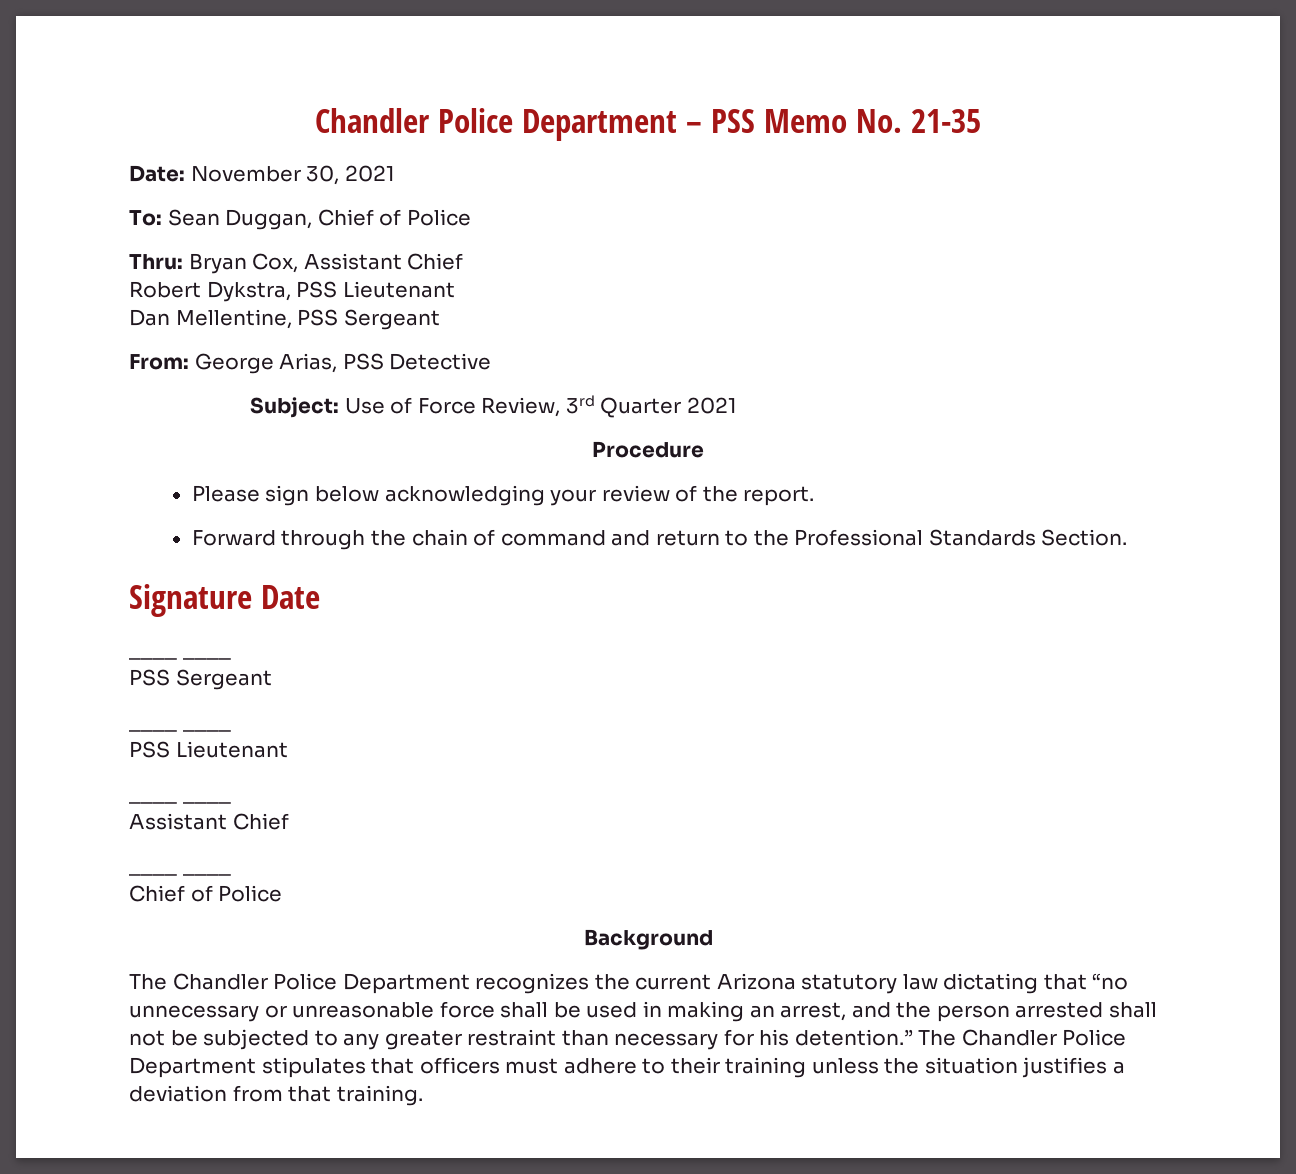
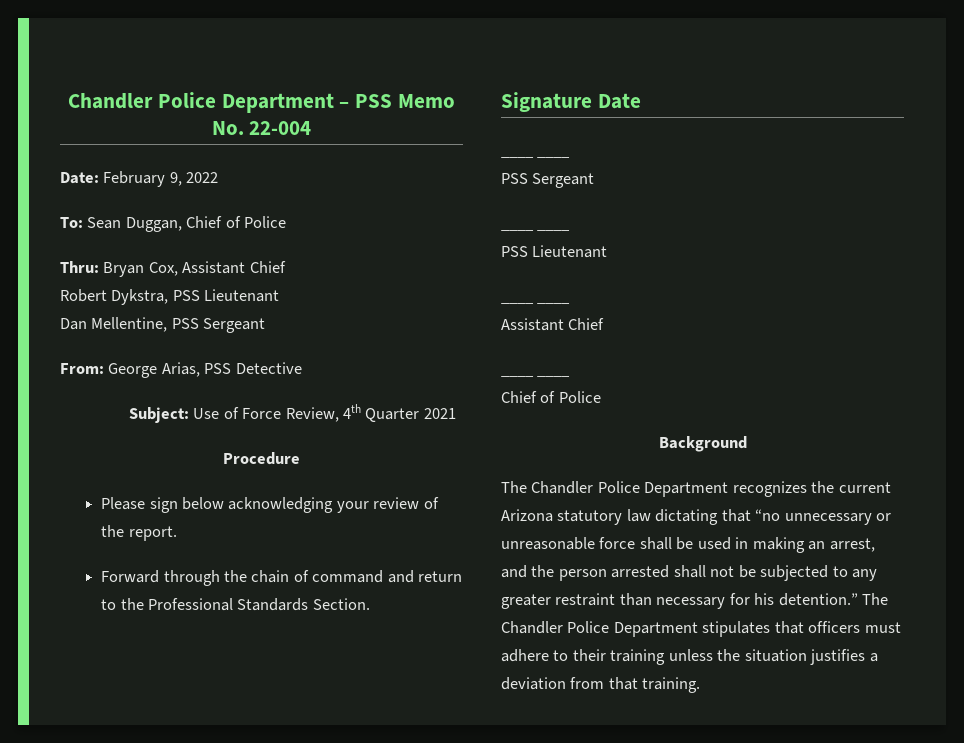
- Chandler Police Department – PSS Memo No. 21-35
+ Chandler Police Department – PSS Memo No. 22-004
- Date: November 30, 2021
+ Date: February 9, 2022
- Subject: Use of Force Review, 3rd Quarter 2021
+ Subject: Use of Force Review, 4th Quarter 2021

